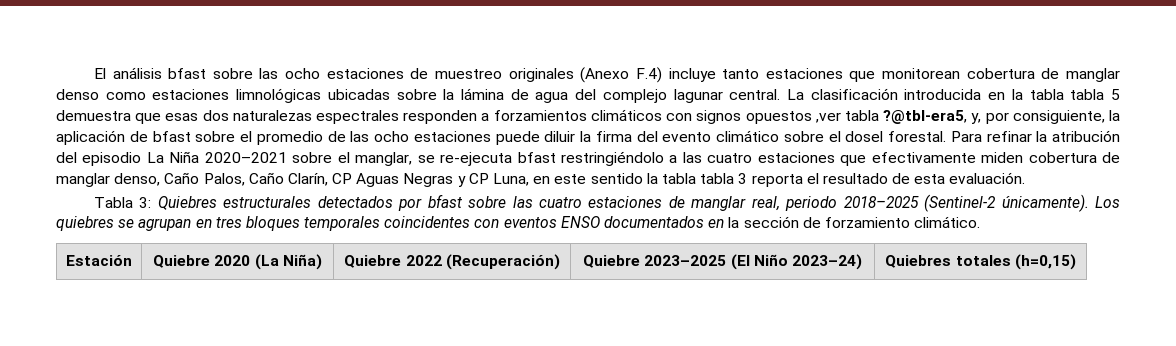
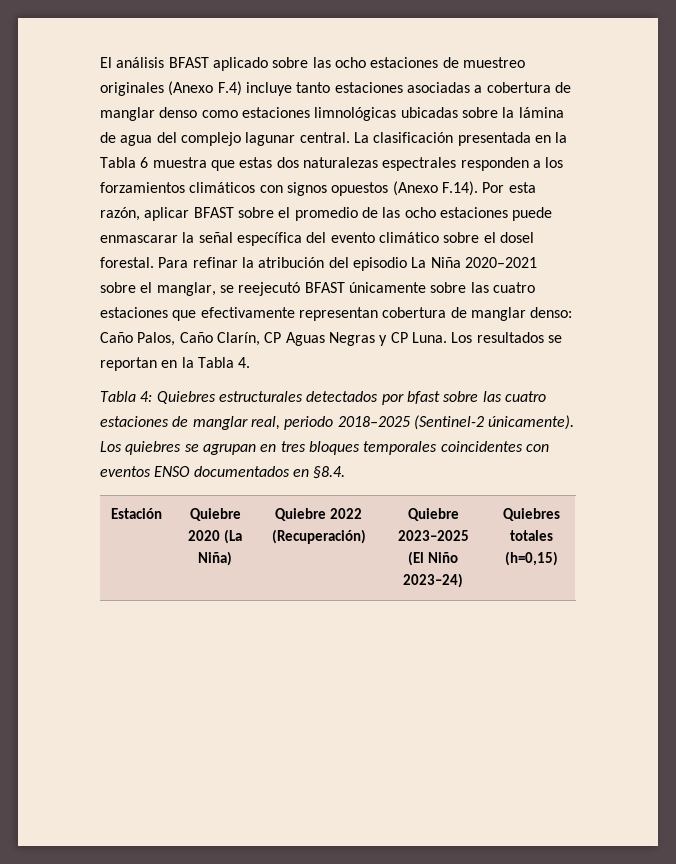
- El análisis bfast sobre las ocho estaciones de muestreo originales (Anexo F.4) incluye tanto estaciones que monitorean cobertura de manglar denso como estaciones limnológicas ubicadas sobre la lámina de agua del complejo lagunar central.
+ El análisis BFAST aplicado sobre las ocho estaciones de muestreo originales (Anexo F.4) incluye tanto estaciones asociadas a cobertura de manglar denso como estaciones limnológicas ubicadas sobre la lámina de agua del complejo lagunar central.
- La clasificación introducida en la tabla tabla 5 demuestra que esas dos naturalezas espectrales responden a forzamientos climáticos con signos opuestos ,ver tabla ?@tbl-era5, y, por consiguiente, la aplicación de bfast sobre el promedio de las ocho estaciones puede diluir la firma del evento climático sobre el dosel forestal.
+ La clasificación presentada en la Tabla 6 muestra que estas dos naturalezas espectrales responden a los forzamientos climáticos con signos opuestos (Anexo F.14). Por esta razón, aplicar BFAST sobre el promedio de las ocho estaciones puede enmascarar la señal específica del evento climático sobre el dosel forestal.
- Para refinar la atribución del episodio La Niña 2020–2021 sobre el manglar, se re-ejecuta bfast restringiéndolo a las cuatro estaciones que efectivamente miden cobertura de manglar denso, Caño Palos, Caño Clarín, CP Aguas Negras y CP Luna, en este sentido la tabla tabla 3 reporta el resultado de esta evaluación.
- Tabla 3: Quiebres estructurales detectados por bfast sobre las cuatro estaciones de manglar real, periodo 2018–2025 (Sentinel-2 únicamente).
+ Para refinar la atribución del episodio La Niña 2020–2021 sobre el manglar, se reejecutó BFAST únicamente sobre las cuatro estaciones que efectivamente representan cobertura de manglar denso: Caño Palos, Caño Clarín, CP Aguas Negras y CP Luna. Los resultados se reportan en la Tabla 4.
+ Tabla 4: Quiebres estructurales detectados por bfast sobre las cuatro estaciones de manglar real, periodo 2018–2025 (Sentinel-2 únicamente).
- Los quiebres se agrupan en tres bloques temporales coincidentes con eventos ENSO documentados en la sección de forzamiento climático.
+ Los quiebres se agrupan en tres bloques temporales coincidentes con eventos ENSO documentados en §8.4.

